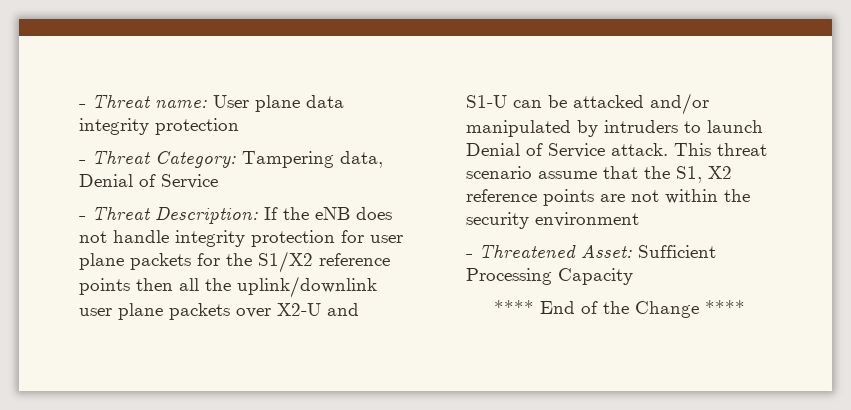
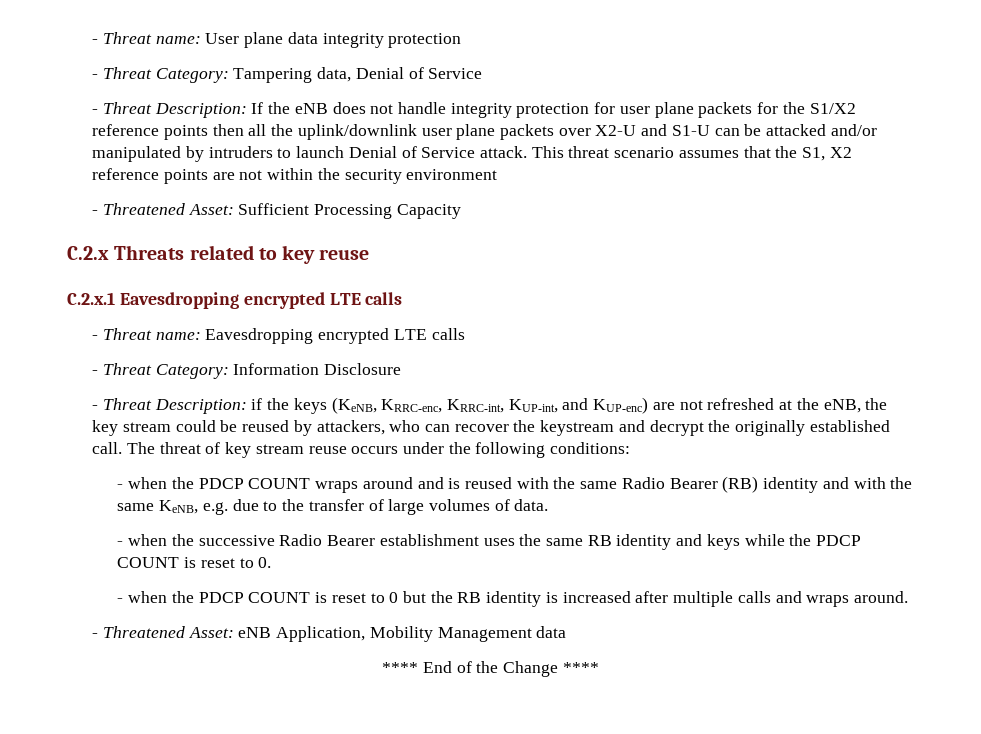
- This threat scenario assume that the S1, X2 reference points are not within the security environment
+ This threat scenario assumes that the S1, X2 reference points are not within the security environment
+ C.2.x Threats related to key reuse
+ C.2.x.1 Eavesdropping encrypted LTE calls
+ - Threat name: Eavesdropping encrypted LTE calls
+ - Threat Category: Information Disclosure
+ - Threat Description: if the keys (KeNB, KRRC-enc, KRRC-int, KUP-int, and KUP-enc) are not refreshed at the eNB, the key stream could be reused by attackers, who can recover the keystream and decrypt the originally established call. The threat of key stream reuse occurs under the following conditions:
+ - when the PDCP COUNT wraps around and is reused with the same Radio Bearer (RB) identity and with the same KeNB, e.g. due to the transfer of large volumes of data.
+ - when the successive Radio Bearer establishment uses the same RB identity and keys while the PDCP COUNT is reset to 0.
+ - when the PDCP COUNT is reset to 0 but the RB identity is increased after multiple calls and wraps around.
+ - Threatened Asset: eNB Application, Mobility Management data

